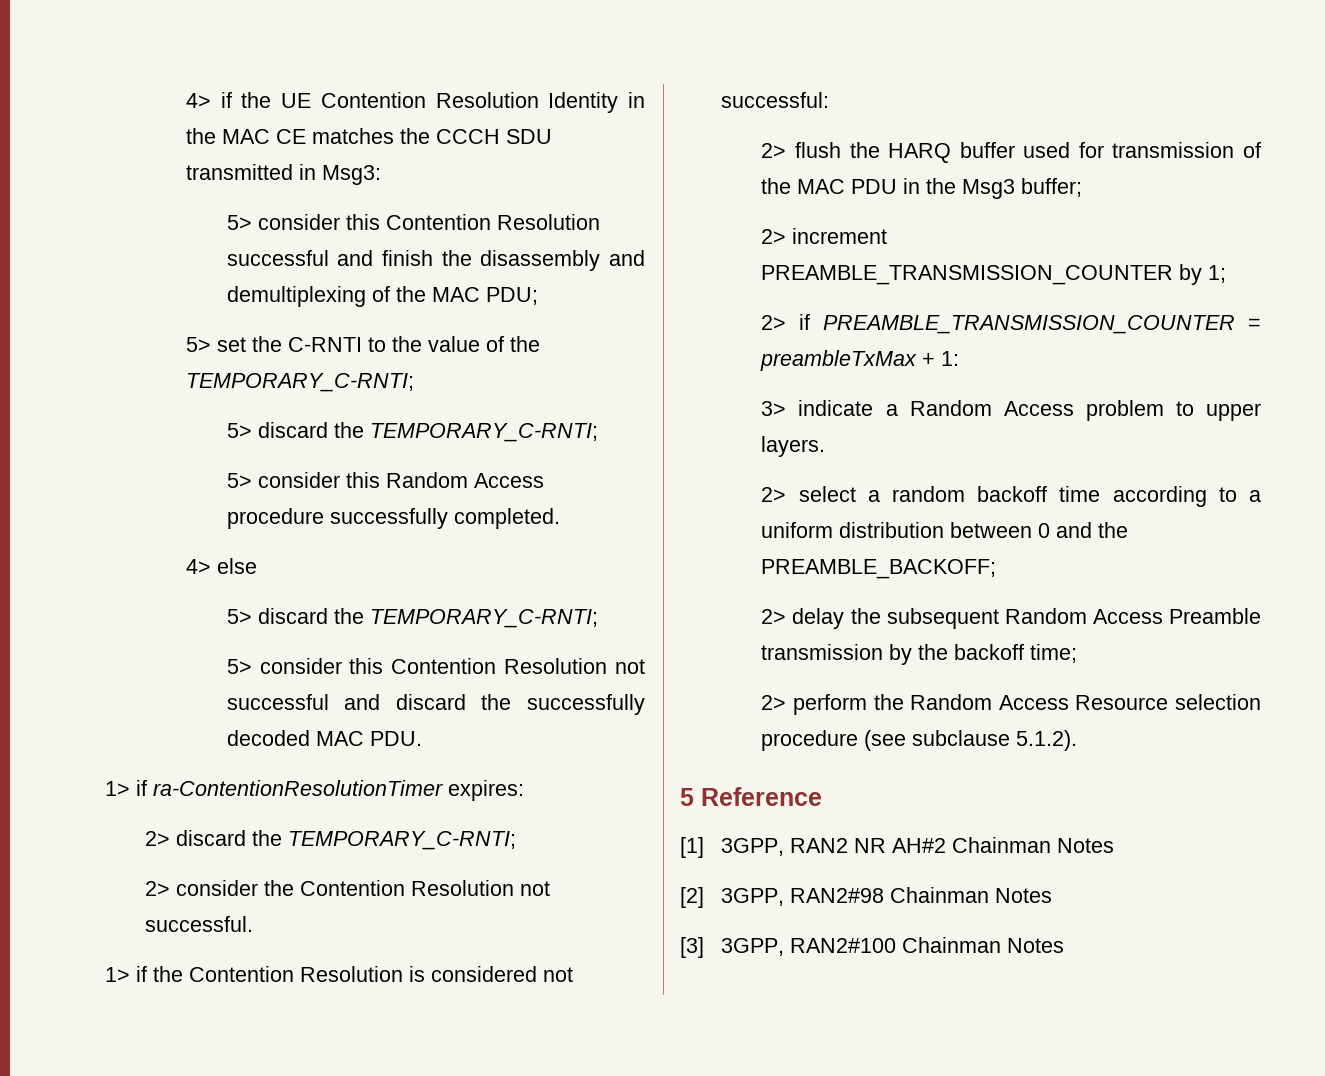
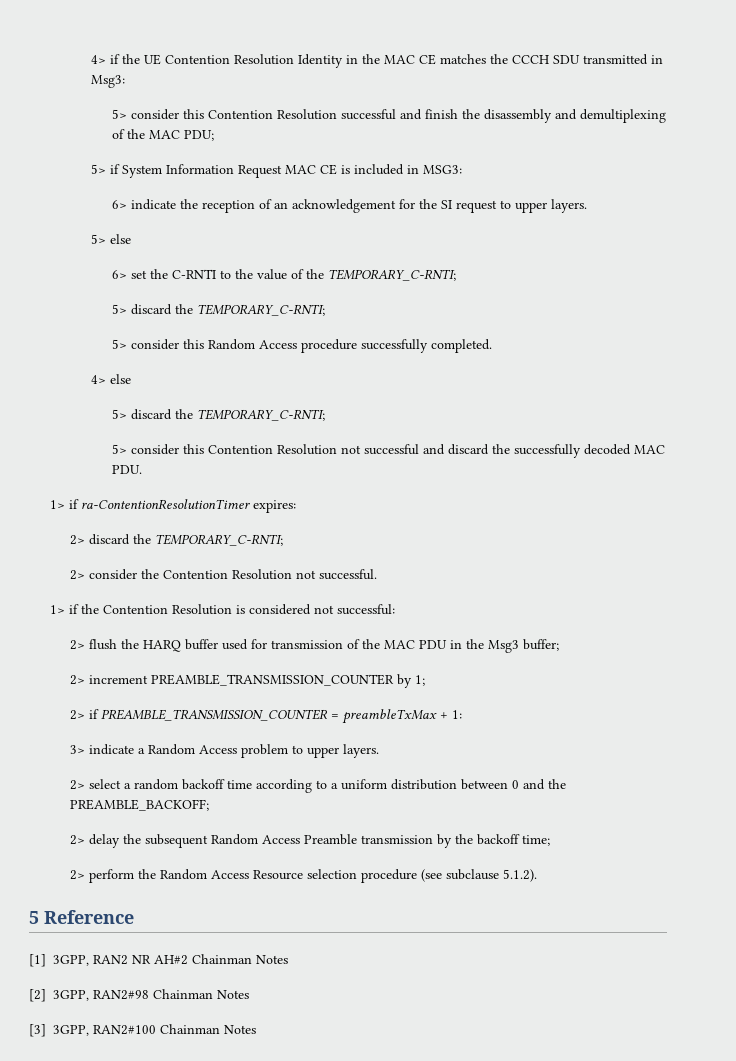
- 5> set the C-RNTI to the value of the TEMPORARY_C-RNTI;
+ 5> if System Information Request MAC CE is included in MSG3:
+ 6> indicate the reception of an acknowledgement for the SI request to upper layers.
+ 5> else
+ 6> set the C-RNTI to the value of the TEMPORARY_C-RNTI;

